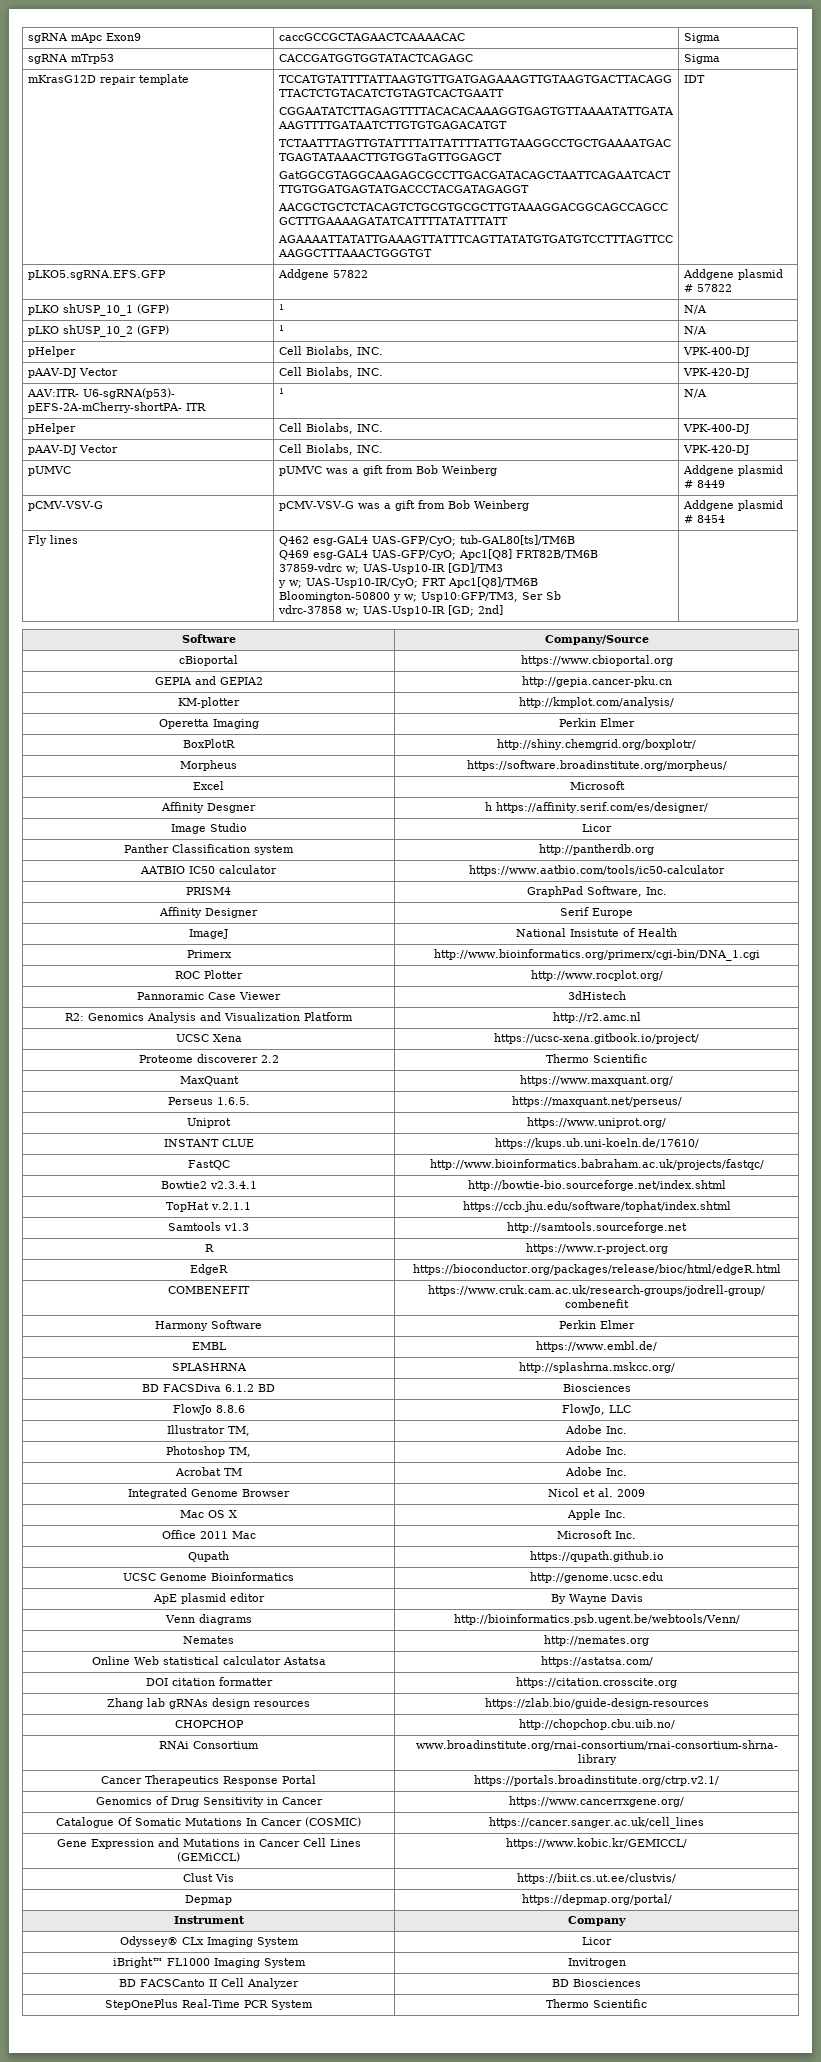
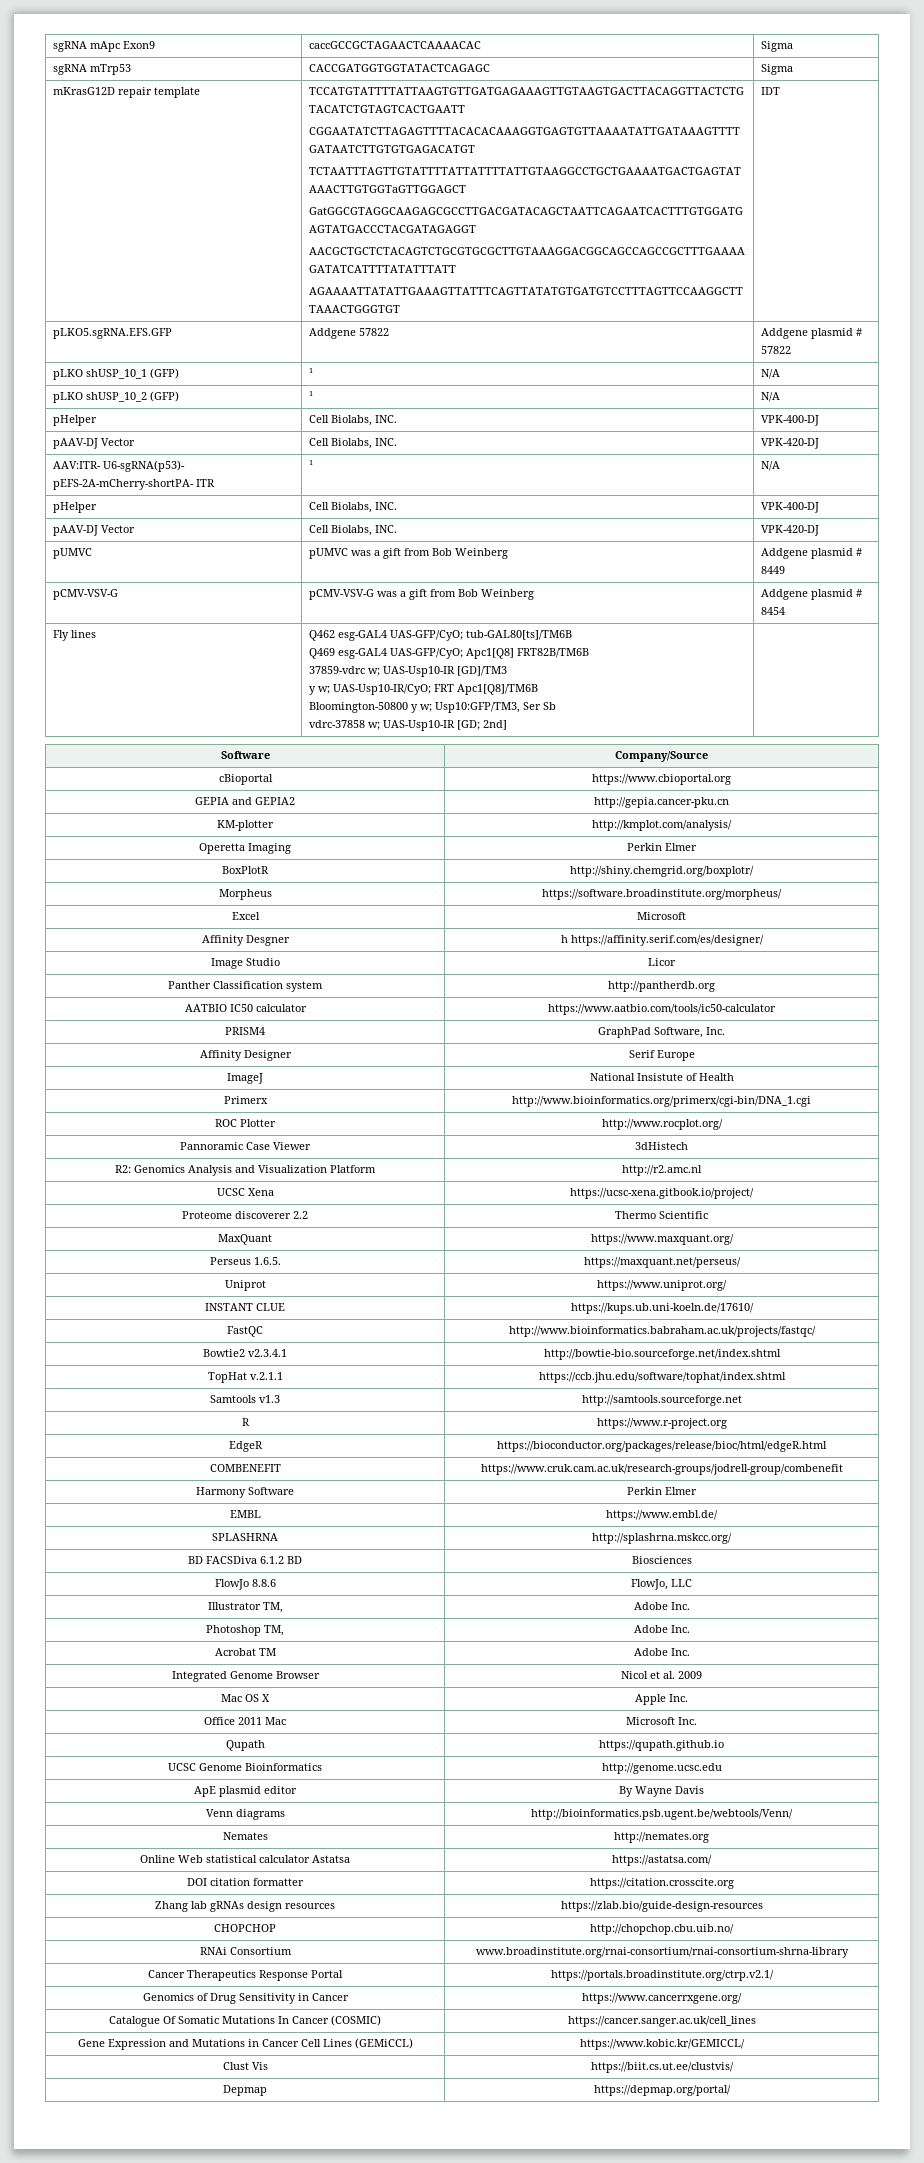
- Instrument | Company
- Odyssey® CLx Imaging System | Licor
- iBright™ FL1000 Imaging System | Invitrogen
- BD FACSCanto II Cell Analyzer | BD Biosciences
- StepOnePlus Real-Time PCR System | Thermo Scientific

